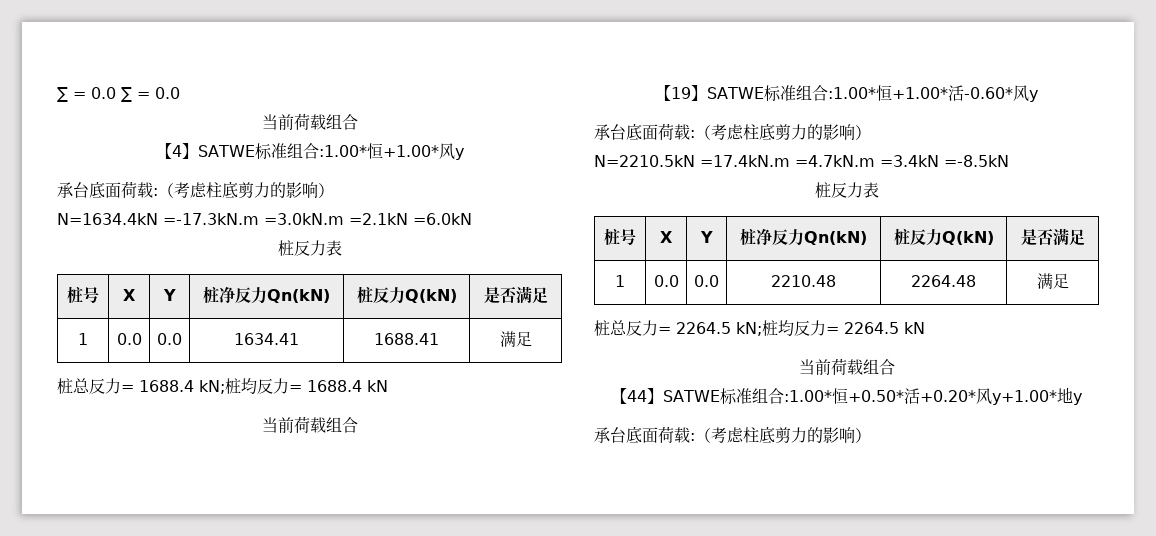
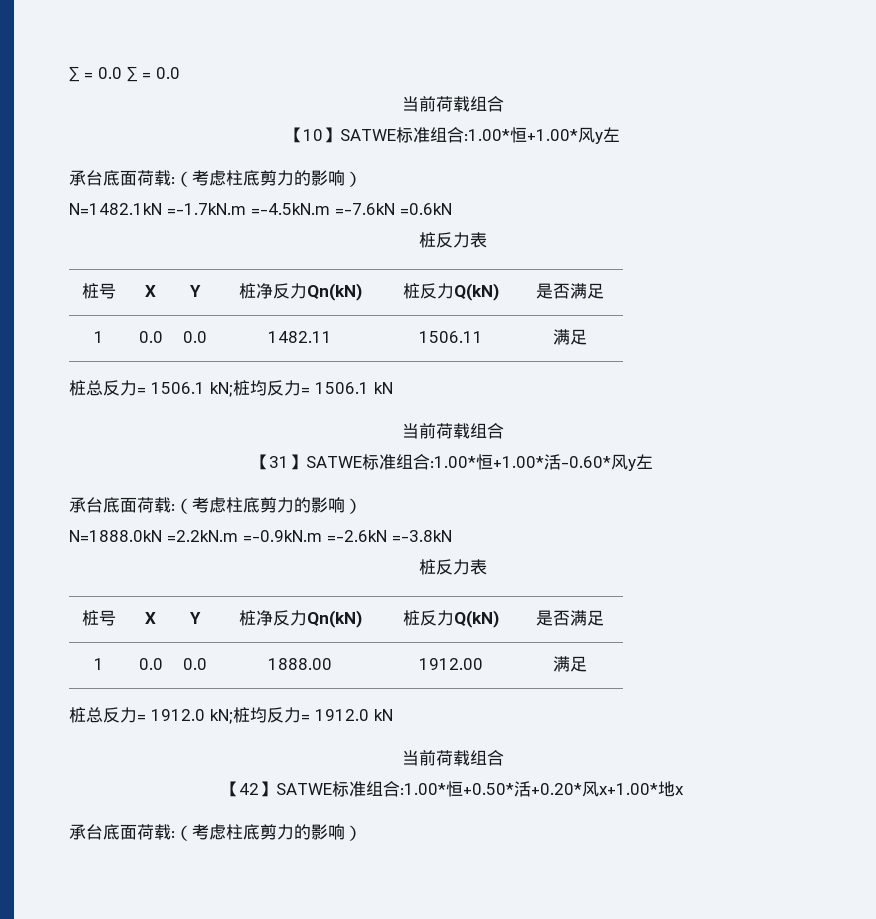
- 【4】SATWE标准组合:1.00*恒+1.00*风y
+ 【10】SATWE标准组合:1.00*恒+1.00*风y左
- N=1634.4kN =-17.3kN.m =3.0kN.m =2.1kN =6.0kN
+ N=1482.1kN =-1.7kN.m =-4.5kN.m =-7.6kN =0.6kN
- 1 | 0.0 | 0.0 | 1634.41 | 1688.41 | 满足
- 桩总反力= 1688.4 kN;桩均反力= 1688.4 kN
+ 1 | 0.0 | 0.0 | 1482.11 | 1506.11 | 满足
+ 桩总反力= 1506.1 kN;桩均反力= 1506.1 kN
  当前荷载组合
- 【19】SATWE标准组合:1.00*恒+1.00*活-0.60*风y
+ 【31】SATWE标准组合:1.00*恒+1.00*活-0.60*风y左
- N=2210.5kN =17.4kN.m =4.7kN.m =3.4kN =-8.5kN
+ N=1888.0kN =2.2kN.m =-0.9kN.m =-2.6kN =-3.8kN
- 1 | 0.0 | 0.0 | 2210.48 | 2264.48 | 满足
- 桩总反力= 2264.5 kN;桩均反力= 2264.5 kN
+ 1 | 0.0 | 0.0 | 1888.00 | 1912.00 | 满足
+ 桩总反力= 1912.0 kN;桩均反力= 1912.0 kN
  当前荷载组合
- 【44】SATWE标准组合:1.00*恒+0.50*活+0.20*风y+1.00*地y
+ 【42】SATWE标准组合:1.00*恒+0.50*活+0.20*风x+1.00*地x

